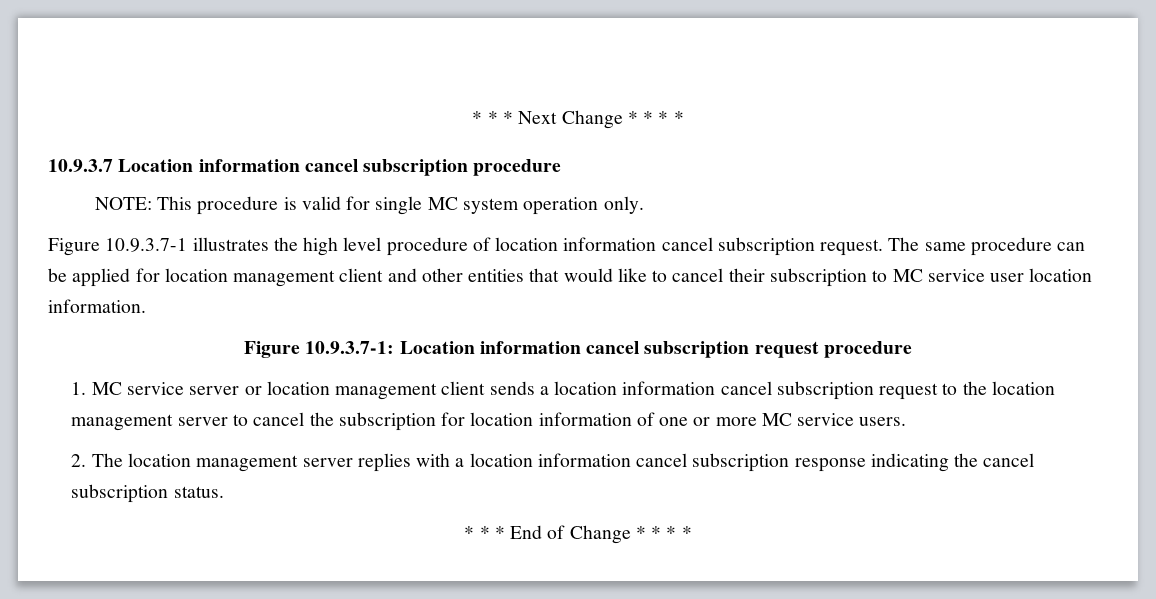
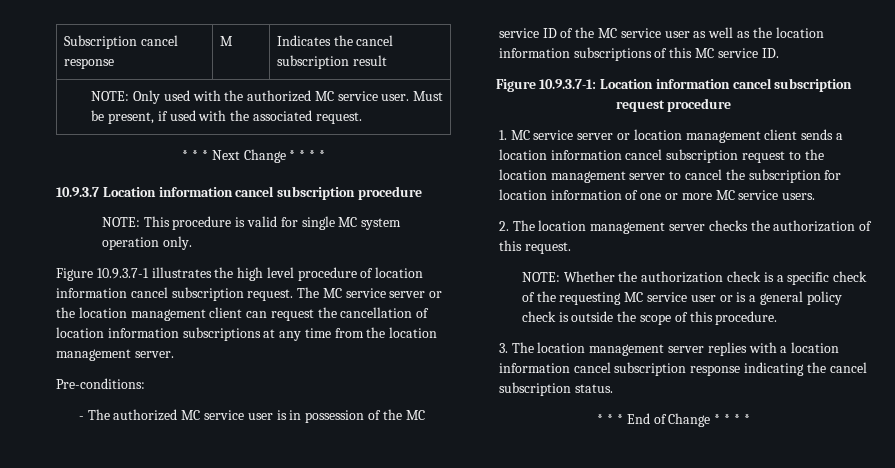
+ Subscription cancel response | M | Indicates the cancel subscription result
+ NOTE: Only used with the authorized MC service user. Must be present, if used with the associated request.
- The same procedure can be applied for location management client and other entities that would like to cancel their subscription to MC service user location information.
+ The MC service server or the location management client can request the cancellation of location information subscriptions at any time from the location management server.
+ Pre-conditions:
+ - The authorized MC service user is in possession of the MC service ID of the MC service user as well as the location information subscriptions of this MC service ID.
- 2. The location management server replies with a location information cancel subscription response indicating the cancel subscription status.
+ 2. The location management server checks the authorization of this request.
+ NOTE: Whether the authorization check is a specific check of the requesting MC service user or is a general policy check is outside the scope of this procedure.
+ 3. The location management server replies with a location information cancel subscription response indicating the cancel subscription status.

